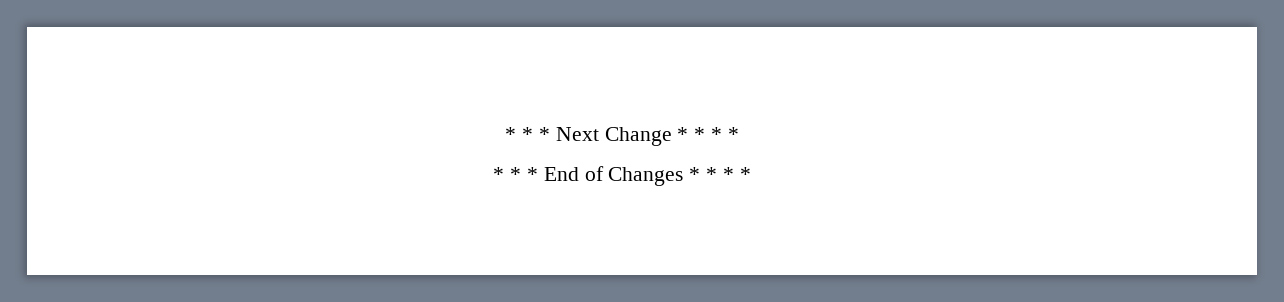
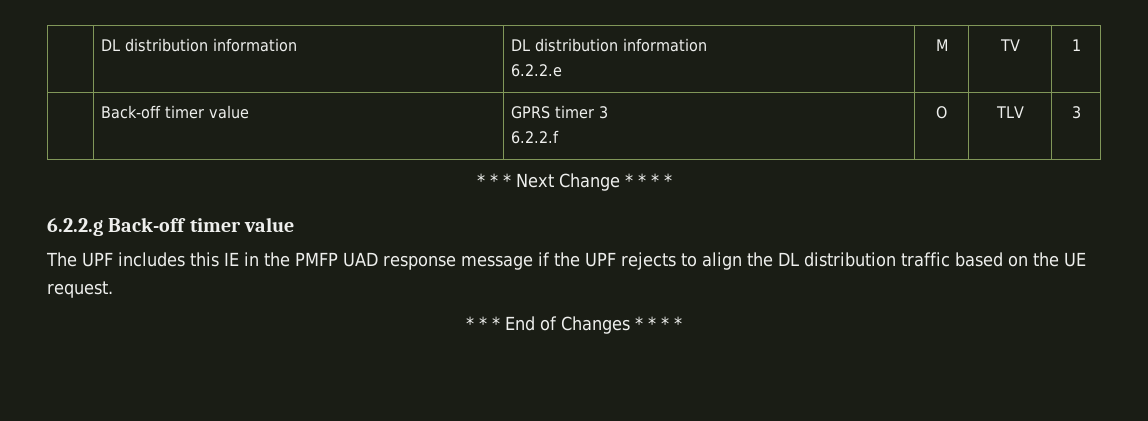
+ | DL distribution information | DL distribution information
+ 6.2.2.e | M | TV | 1
+ | Back-off timer value | GPRS timer 3
+ 6.2.2.f | O | TLV | 3
+ 6.2.2.g Back-off timer value
+ The UPF includes this IE in the PMFP UAD response message if the UPF rejects to align the DL distribution traffic based on the UE request.

